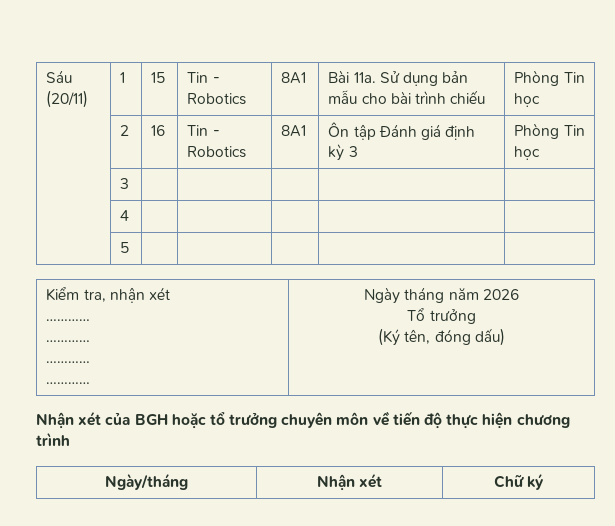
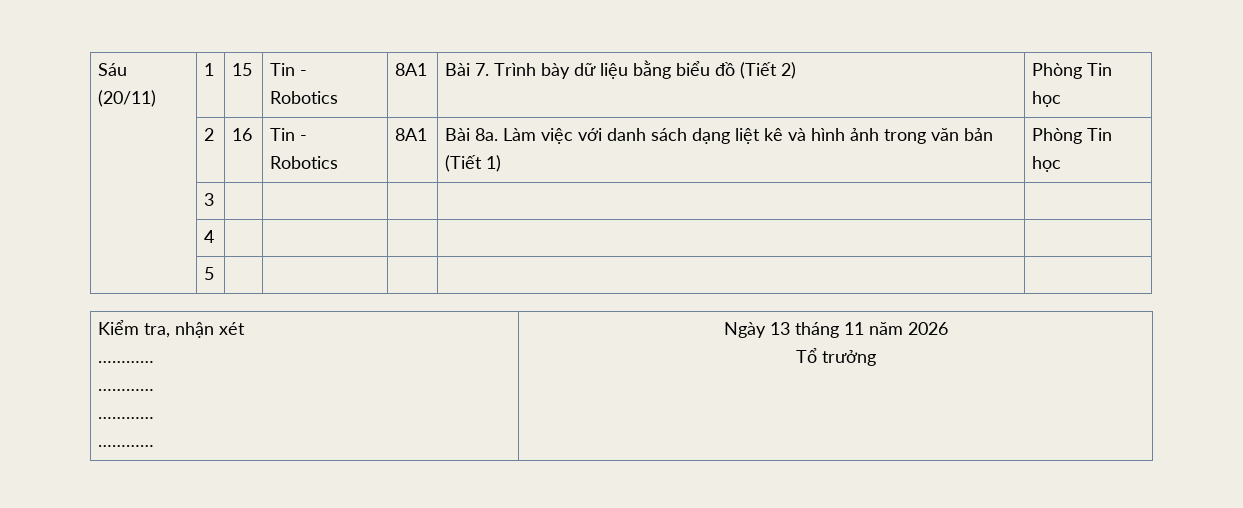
- Sáu (20/11) | 1 | 15 | Tin - Robotics | 8A1 | Bài 11a. Sử dụng bản mẫu cho bài trình chiếu | Phòng Tin học
+ Sáu (20/11) | 1 | 15 | Tin - Robotics | 8A1 | Bài 7. Trình bày dữ liệu bằng biểu đồ (Tiết 2) | Phòng Tin học
- | 2 | 16 | Tin - Robotics | 8A1 | Ôn tập Đánh giá định kỳ 3 | Phòng Tin học
+ | 2 | 16 | Tin - Robotics | 8A1 | Bài 8a. Làm việc với danh sách dạng liệt kê và hình ảnh trong văn bản (Tiết 1) | Phòng Tin học
  Kiểm tra, nhận xét
  …………
  …………
  …………
- ………… | Ngày tháng năm 2026
+ ………… | Ngày 13 tháng 11 năm 2026
  Tổ trưởng
- (Ký tên, đóng dấu)
- Nhận xét của BGH hoặc tổ trưởng chuyên môn về tiến độ thực hiện chương trình
- Ngày/tháng | Nhận xét | Chữ ký

